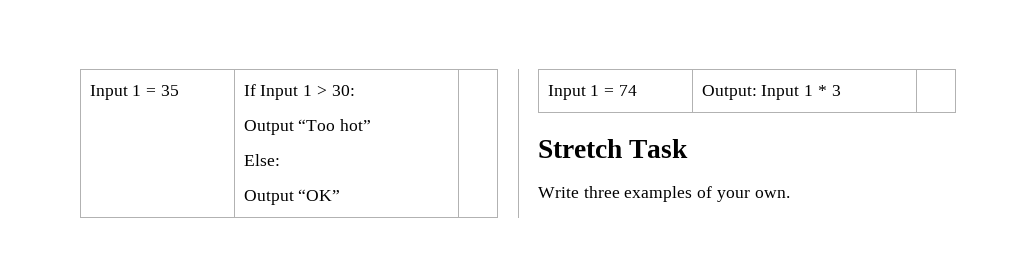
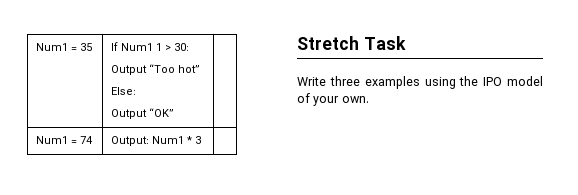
- Input 1 = 35 | If Input 1 > 30:
+ Num1 = 35 | If Num1 1 > 30:
- Input 1 = 74 | Output: Input 1 * 3 |
+ Num1 = 74 | Output: Num1 * 3 |
- Write three examples of your own.
+ Write three examples using the IPO model of your own.

